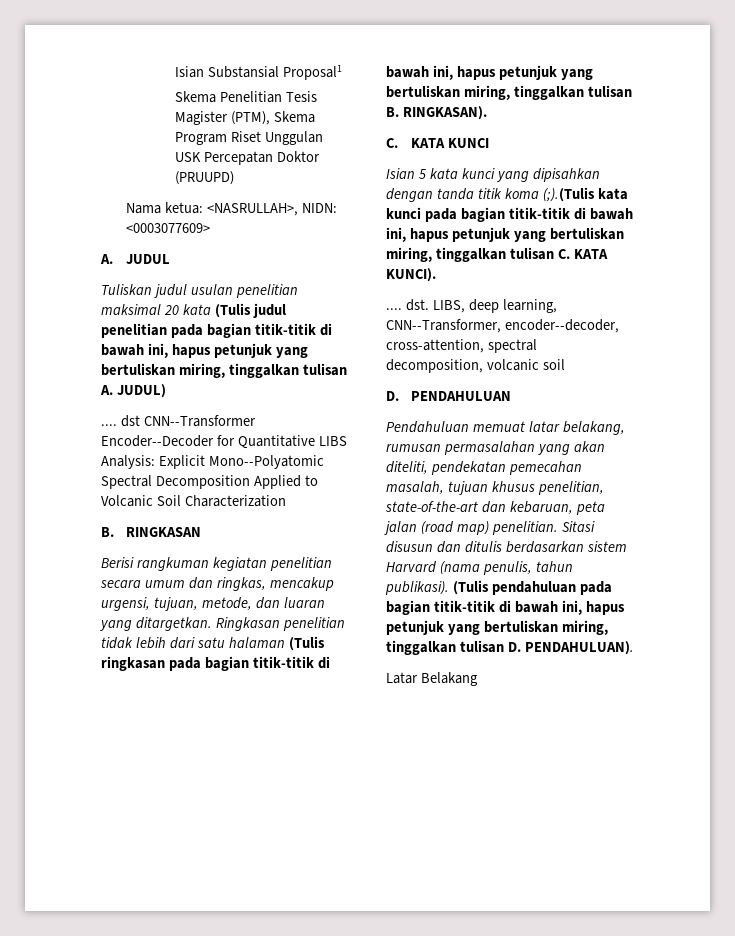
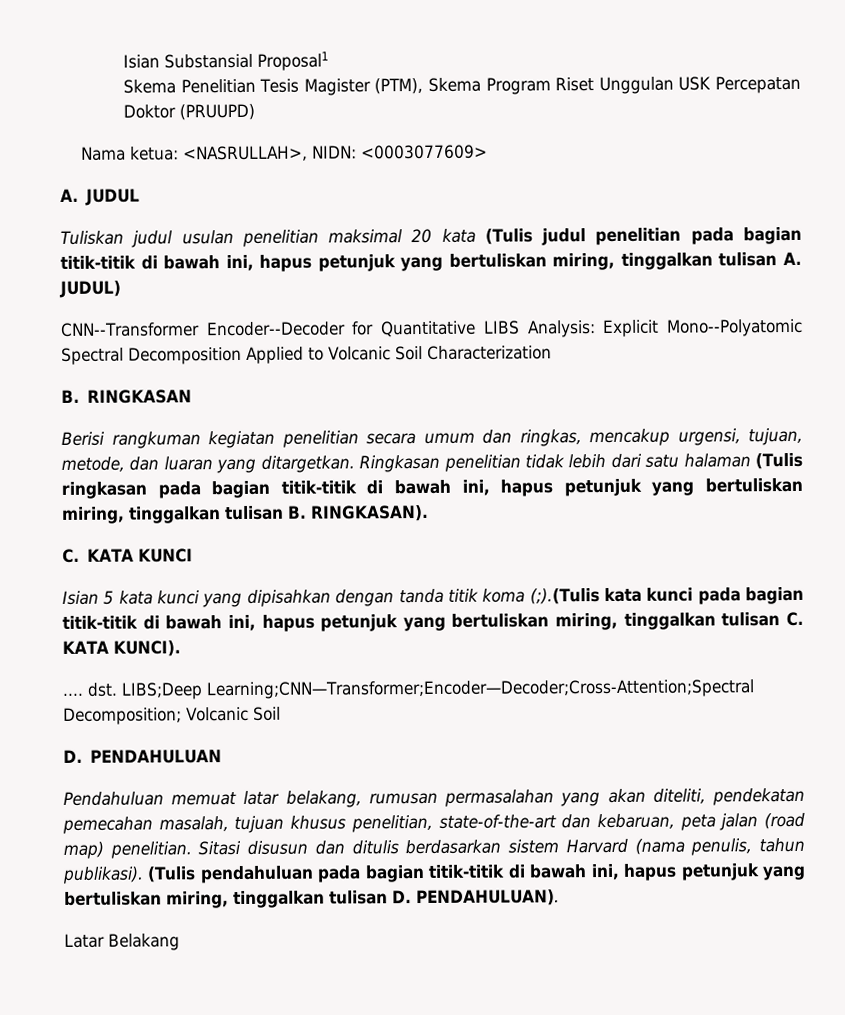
- .... dst CNN--Transformer Encoder--Decoder for Quantitative LIBS Analysis: Explicit Mono--Polyatomic Spectral Decomposition Applied to Volcanic Soil Characterization
+ CNN--Transformer Encoder--Decoder for Quantitative LIBS Analysis: Explicit Mono--Polyatomic Spectral Decomposition Applied to Volcanic Soil Characterization
- LIBS, deep learning, CNN--Transformer, encoder--decoder, cross-attention, spectral decomposition, volcanic soil
+ LIBS;Deep Learning;CNN—Transformer;Encoder—Decoder;Cross-Attention;Spectral Decomposition; Volcanic Soil

